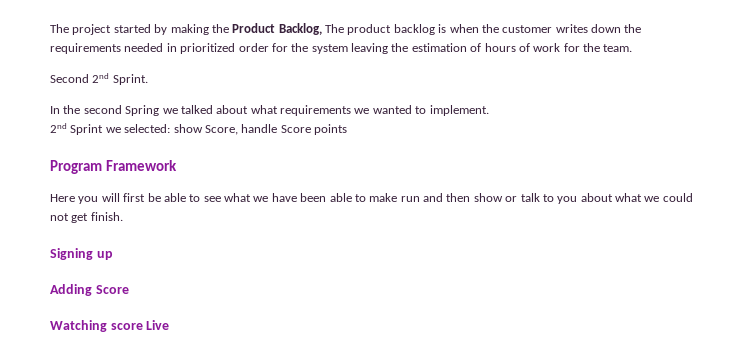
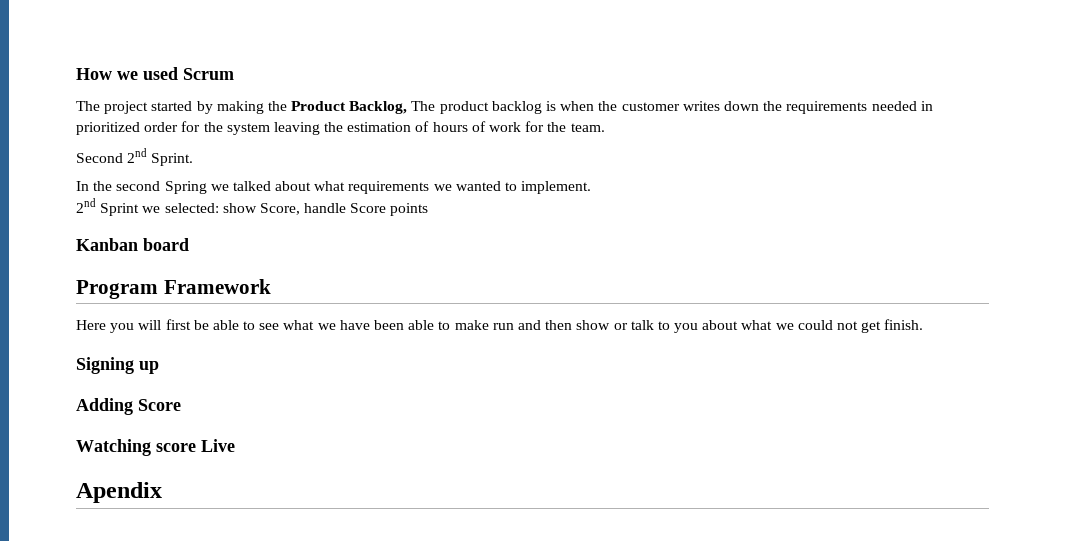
+ How we used Scrum
+ Kanban board
+ Apendix

